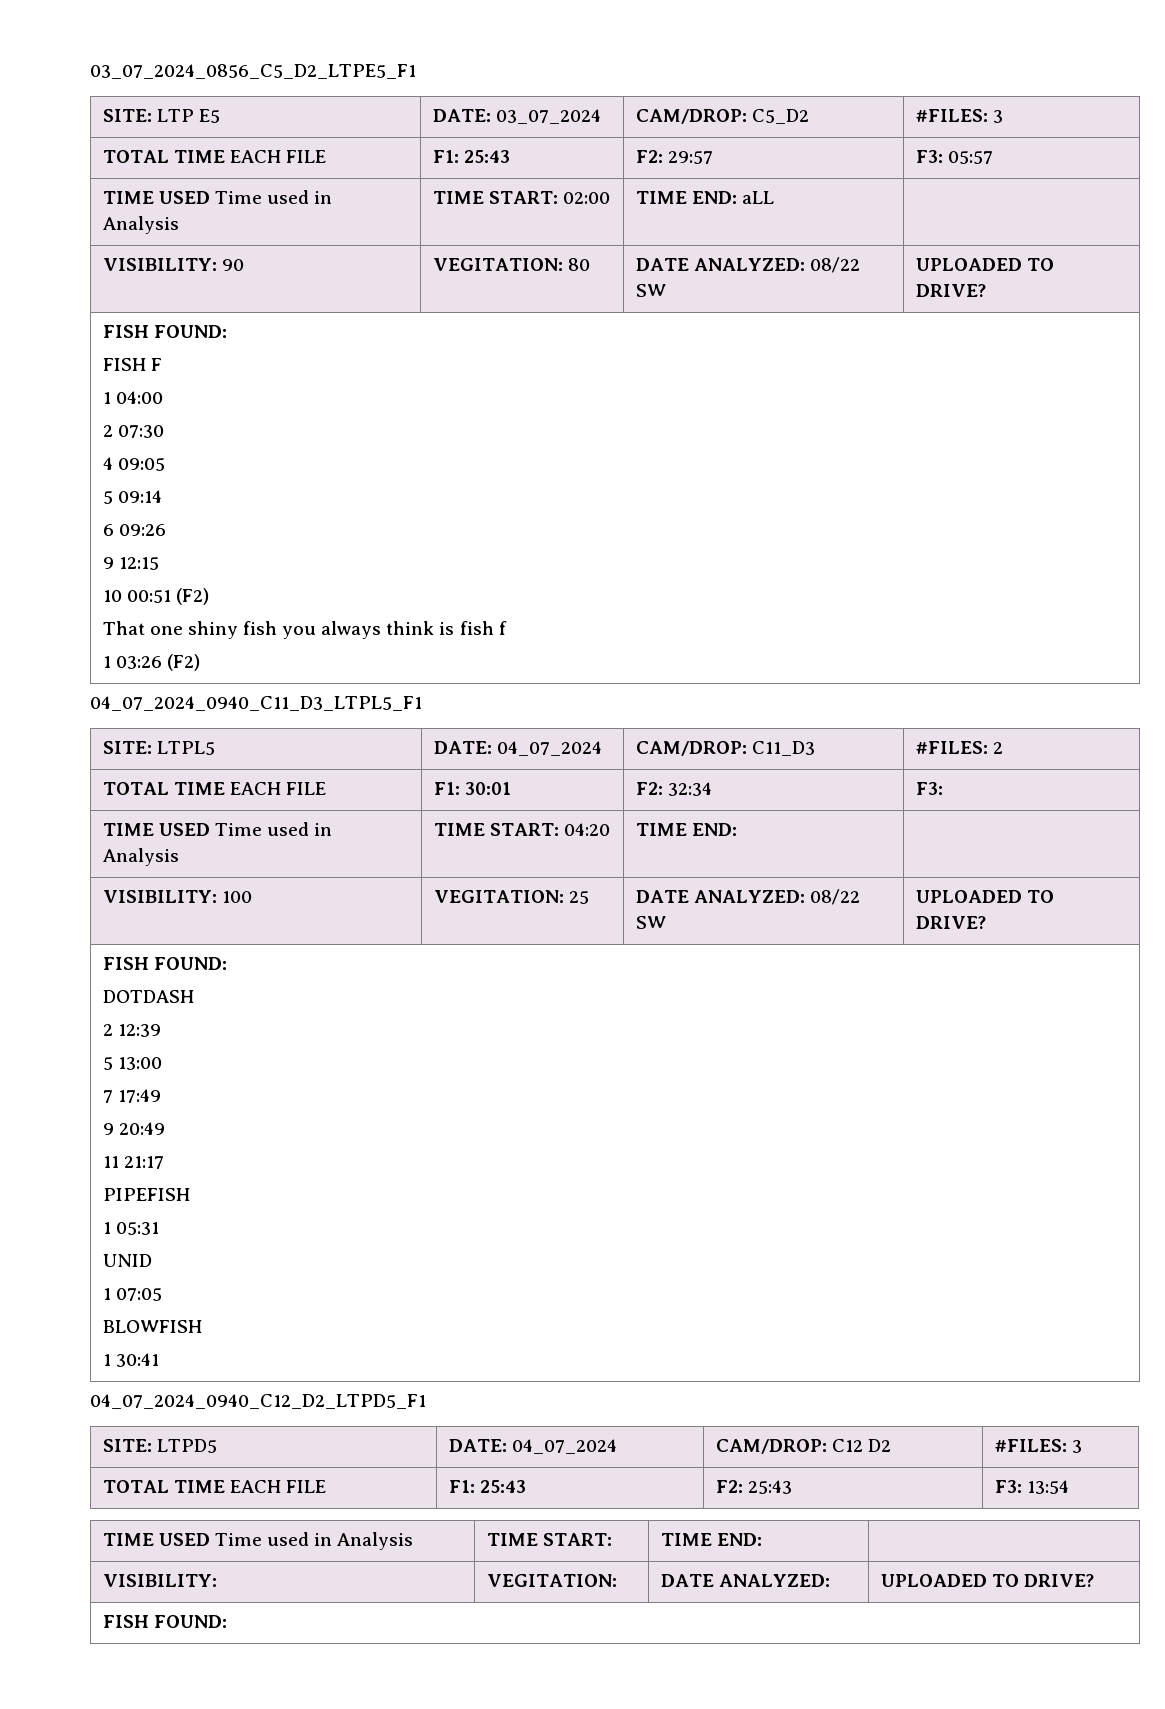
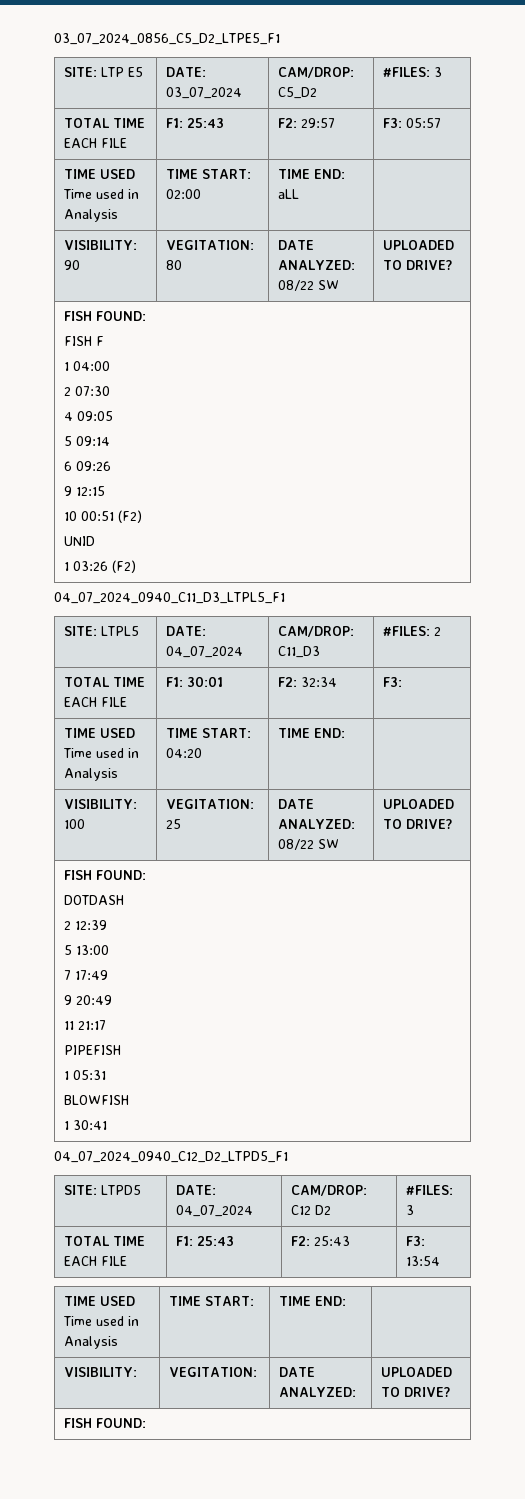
  VISIBILITY: 90 | VEGITATION: 80 | DATE ANALYZED: 08/22 SW | UPLOADED TO DRIVE?
  FISH FOUND:
  FISH F
  1 04:00
  2 07:30
  4 09:05
  5 09:14
  6 09:26
  9 12:15
  10 00:51 (F2)
- That one shiny fish you always think is fish f
+ UNID
  VISIBILITY: 100 | VEGITATION: 25 | DATE ANALYZED: 08/22 SW | UPLOADED TO DRIVE?
  FISH FOUND:
  DOTDASH
  2 12:39
  5 13:00
  7 17:49
  9 20:49
  11 21:17
  PIPEFISH
  1 05:31
- UNID
- 1 07:05

